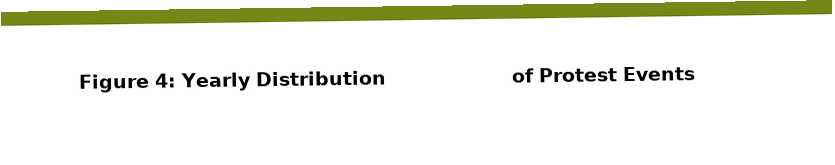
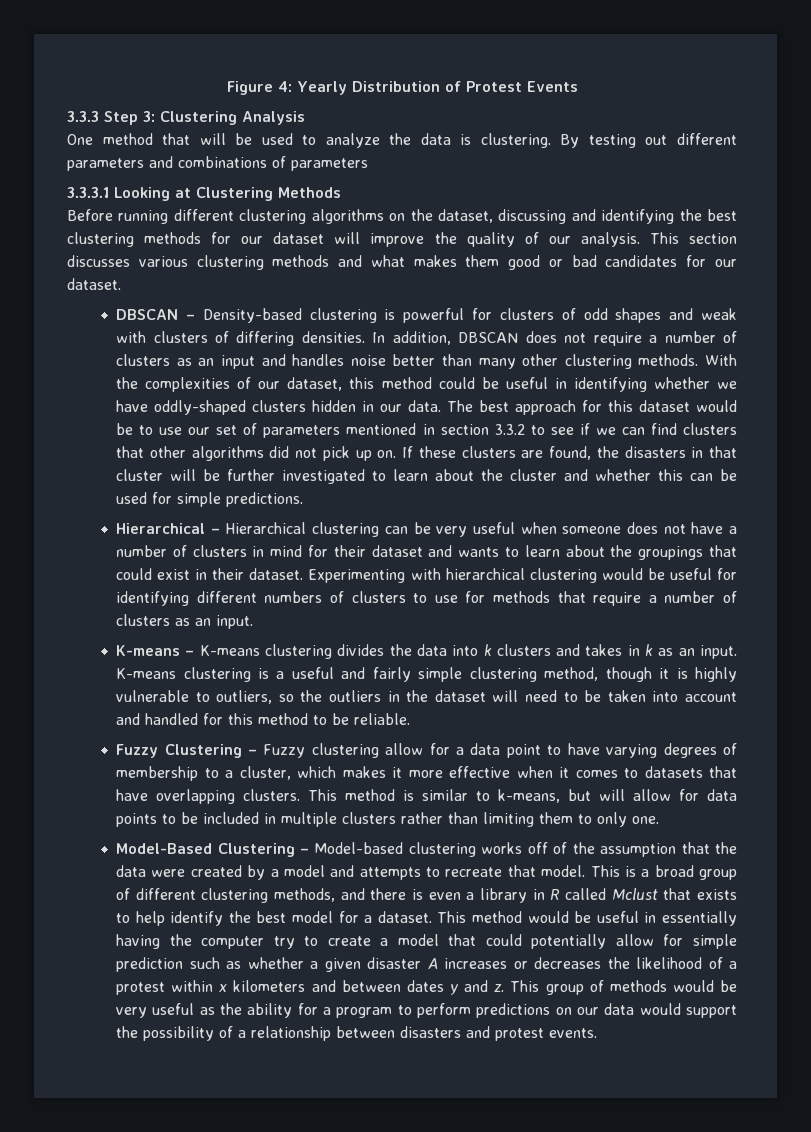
+ 3.3.3 Step 3: Clustering Analysis
+ One method that will be used to analyze the data is clustering. By testing out different parameters and combinations of parameters
+ 3.3.3.1 Looking at Clustering Methods
+ Before running different clustering algorithms on the dataset, discussing and identifying the best clustering methods for our dataset will improve the quality of our analysis. This section discusses various clustering methods and what makes them good or bad candidates for our dataset.
+ DBSCAN – Density-based clustering is powerful for clusters of odd shapes and weak with clusters of differing densities. In addition, DBSCAN does not require a number of clusters as an input and handles noise better than many other clustering methods. With the complexities of our dataset, this method could be useful in identifying whether we have oddly-shaped clusters hidden in our data. The best approach for this dataset would be to use our set of parameters mentioned in section 3.3.2 to see if we can find clusters that other algorithms did not pick up on. If these clusters are found, the disasters in that cluster will be further investigated to learn about the cluster and whether this can be used for simple predictions.
+ Hierarchical – Hierarchical clustering can be very useful when someone does not have a number of clusters in mind for their dataset and wants to learn about the groupings that could exist in their dataset. Experimenting with hierarchical clustering would be useful for identifying different numbers of clusters to use for methods that require a number of clusters as an input.
+ K-means – K-means clustering divides the data into k clusters and takes in k as an input. K-means clustering is a useful and fairly simple clustering method, though it is highly vulnerable to outliers, so the outliers in the dataset will need to be taken into account and handled for this method to be reliable.
+ Fuzzy Clustering – Fuzzy clustering allow for a data point to have varying degrees of membership to a cluster, which makes it more effective when it comes to datasets that have overlapping clusters. This method is similar to k-means, but will allow for data points to be included in multiple clusters rather than limiting them to only one.
+ Model-Based Clustering – Model-based clustering works off of the assumption that the data were created by a model and attempts to recreate that model. This is a broad group of different clustering methods, and there is even a library in R called Mclust that exists to help identify the best model for a dataset. This method would be useful in essentially having the computer try to create a model that could potentially allow for simple prediction such as whether a given disaster A increases or decreases the likelihood of a protest within x kilometers and between dates y and z. This group of methods would be very useful as the ability for a program to perform predictions on our data would support the possibility of a relationship between disasters and protest events.

